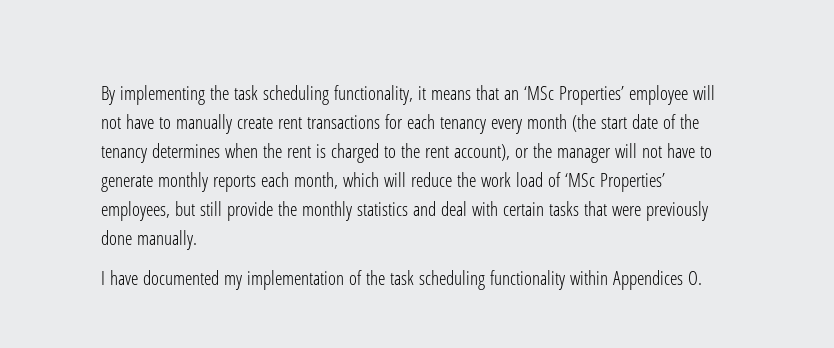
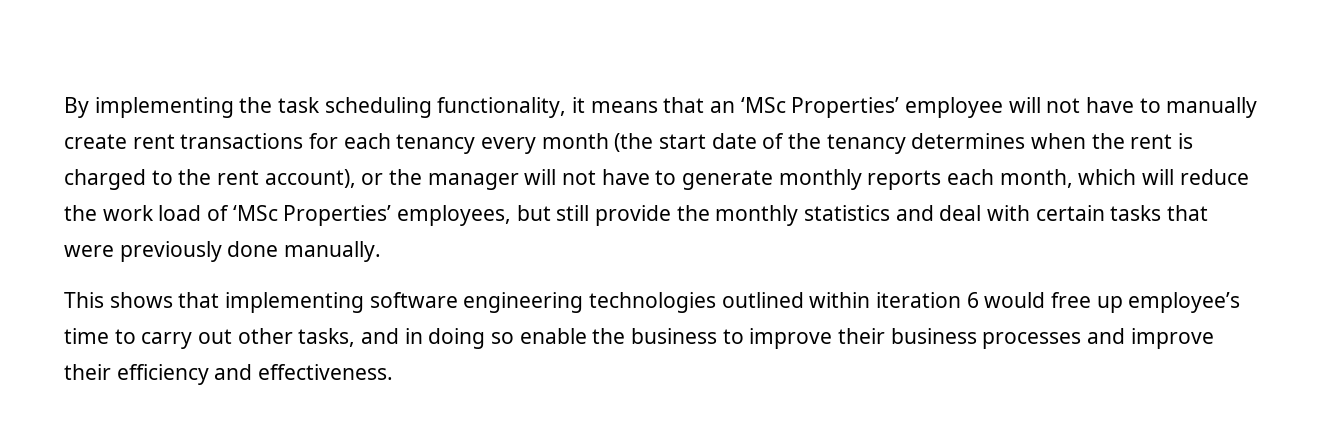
- I have documented my implementation of the task scheduling functionality within Appendices O.
+ This shows that implementing software engineering technologies outlined within iteration 6 would free up employee’s time to carry out other tasks, and in doing so enable the business to improve their business processes and improve their efficiency and effectiveness.

